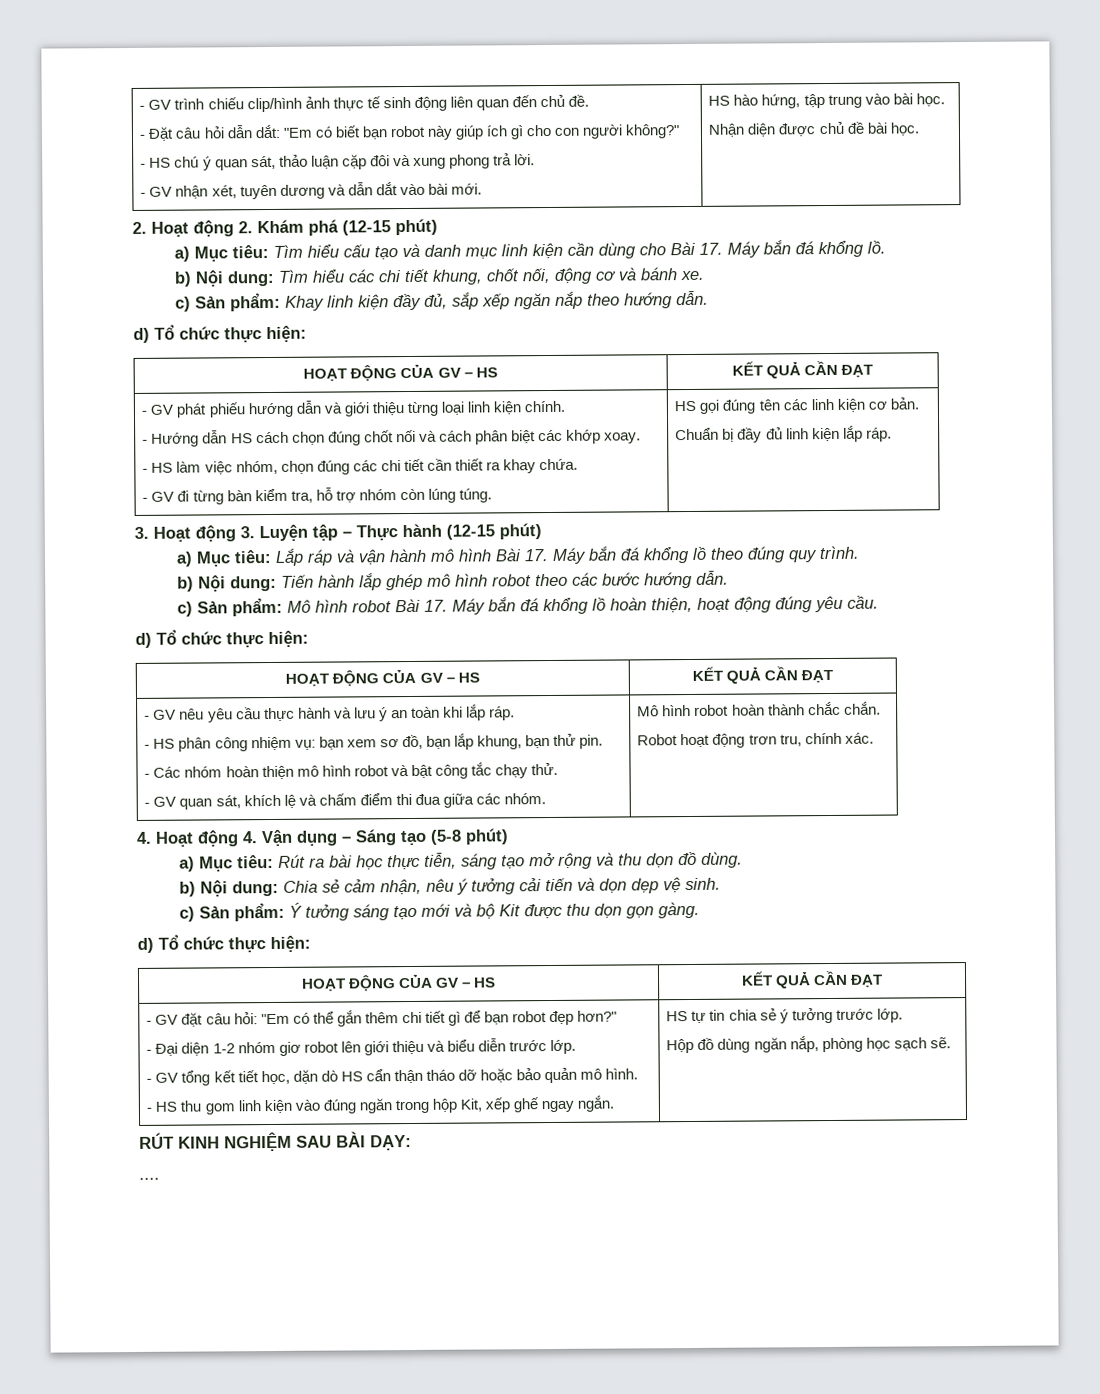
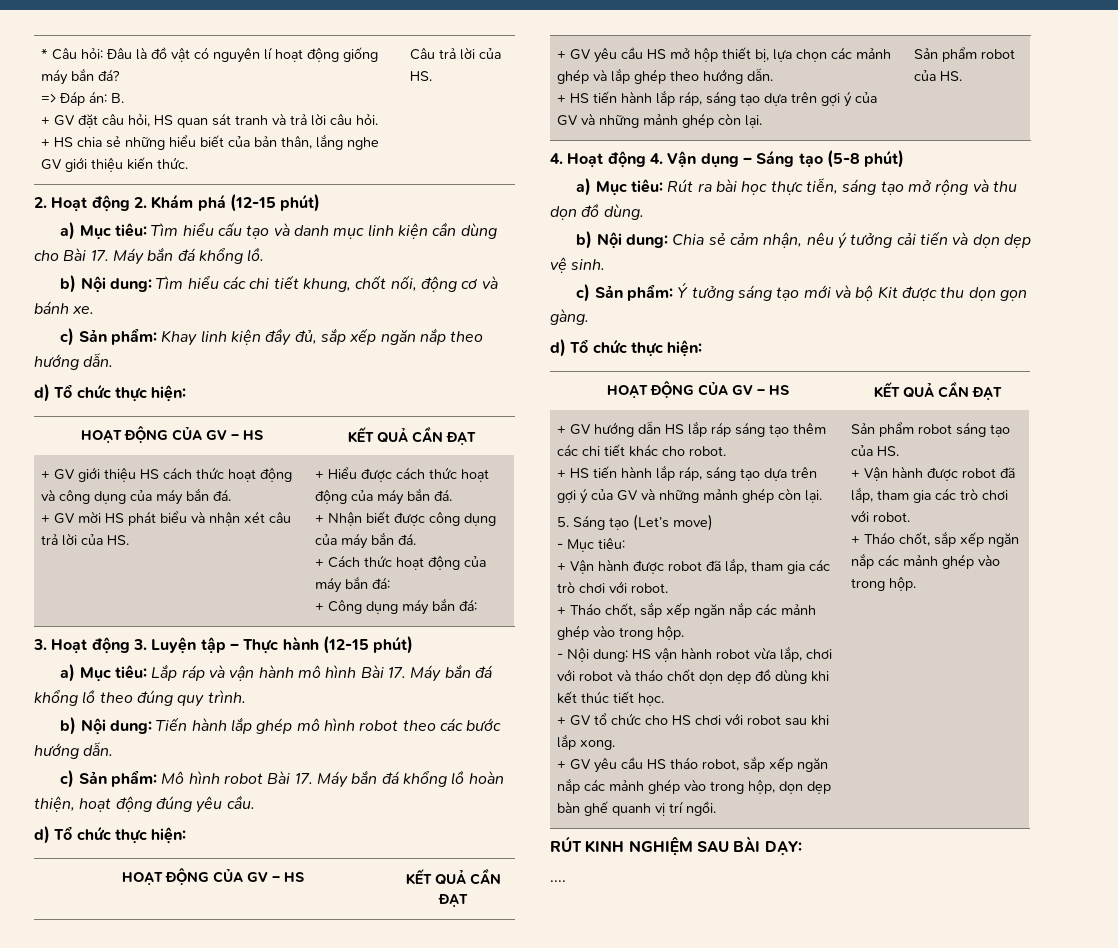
- - GV trình chiếu clip/hình ảnh thực tế sinh động liên quan đến chủ đề.
- - Đặt câu hỏi dẫn dắt: "Em có biết bạn robot này giúp ích gì cho con người không?"
- - HS chú ý quan sát, thảo luận cặp đôi và xung phong trả lời.
- - GV nhận xét, tuyên dương và dẫn dắt vào bài mới. | HS hào hứng, tập trung vào bài học.
- Nhận diện được chủ đề bài học.
+ * Câu hỏi: Đâu là đồ vật có nguyên lí hoạt động giống máy bắn đá?
+ => Đáp án: B.
+ + GV đặt câu hỏi, HS quan sát tranh và trả lời câu hỏi.
+ + HS chia sẻ những hiểu biết của bản thân, lắng nghe GV giới thiệu kiến thức. | Câu trả lời của HS.
- - GV phát phiếu hướng dẫn và giới thiệu từng loại linh kiện chính.
- - Hướng dẫn HS cách chọn đúng chốt nối và cách phân biệt các khớp xoay.
- - HS làm việc nhóm, chọn đúng các chi tiết cần thiết ra khay chứa.
- - GV đi từng bàn kiểm tra, hỗ trợ nhóm còn lúng túng. | HS gọi đúng tên các linh kiện cơ bản.
- Chuẩn bị đầy đủ linh kiện lắp ráp.
+ + GV giới thiệu HS cách thức hoạt động và công dụng của máy bắn đá.
+ + GV mời HS phát biểu và nhận xét câu trả lời của HS. | + Hiểu được cách thức hoạt động của máy bắn đá.
+ + Nhận biết được công dụng của máy bắn đá.
+ + Cách thức hoạt động của máy bắn đá:
+ + Công dụng máy bắn đá:
- - GV nêu yêu cầu thực hành và lưu ý an toàn khi lắp ráp.
- - HS phân công nhiệm vụ: bạn xem sơ đồ, bạn lắp khung, bạn thử pin.
- - Các nhóm hoàn thiện mô hình robot và bật công tắc chạy thử.
- - GV quan sát, khích lệ và chấm điểm thi đua giữa các nhóm. | Mô hình robot hoàn thành chắc chắn.
- Robot hoạt động trơn tru, chính xác.
+ + GV yêu cầu HS mở hộp thiết bị, lựa chọn các mảnh ghép và lắp ghép theo hướng dẫn.
+ + HS tiến hành lắp ráp, sáng tạo dựa trên gợi ý của GV và những mảnh ghép còn lại. | Sản phẩm robot của HS.
- - GV đặt câu hỏi: "Em có thể gắn thêm chi tiết gì để bạn robot đẹp hơn?"
- - Đại diện 1-2 nhóm giơ robot lên giới thiệu và biểu diễn trước lớp.
- - GV tổng kết tiết học, dặn dò HS cẩn thận tháo dỡ hoặc bảo quản mô hình.
- - HS thu gom linh kiện vào đúng ngăn trong hộp Kit, xếp ghế ngay ngắn. | HS tự tin chia sẻ ý tưởng trước lớp.
- Hộp đồ dùng ngăn nắp, phòng học sạch sẽ.
+ + GV hướng dẫn HS lắp ráp sáng tạo thêm các chi tiết khác cho robot.
+ + HS tiến hành lắp ráp, sáng tạo dựa trên gợi ý của GV và những mảnh ghép còn lại.
+ 5. Sáng tạo (Let’s move)
+ - Mục tiêu:
+ + Vận hành được robot đã lắp, tham gia các trò chơi với robot.
+ + Tháo chốt, sắp xếp ngăn nắp các mảnh ghép vào trong hộp.
+ - Nội dung: HS vận hành robot vừa lắp, chơi với robot và tháo chốt dọn dẹp đồ dùng khi kết thúc tiết học.
+ + GV tổ chức cho HS chơi với robot sau khi lắp xong.
+ + GV yêu cầu HS tháo robot, sắp xếp ngăn nắp các mảnh ghép vào trong hộp, dọn dẹp bàn ghế quanh vị trí ngồi. | Sản phẩm robot sáng tạo của HS.
+ + Vận hành được robot đã lắp, tham gia các trò chơi với robot.
+ + Tháo chốt, sắp xếp ngăn nắp các mảnh ghép vào trong hộp.

